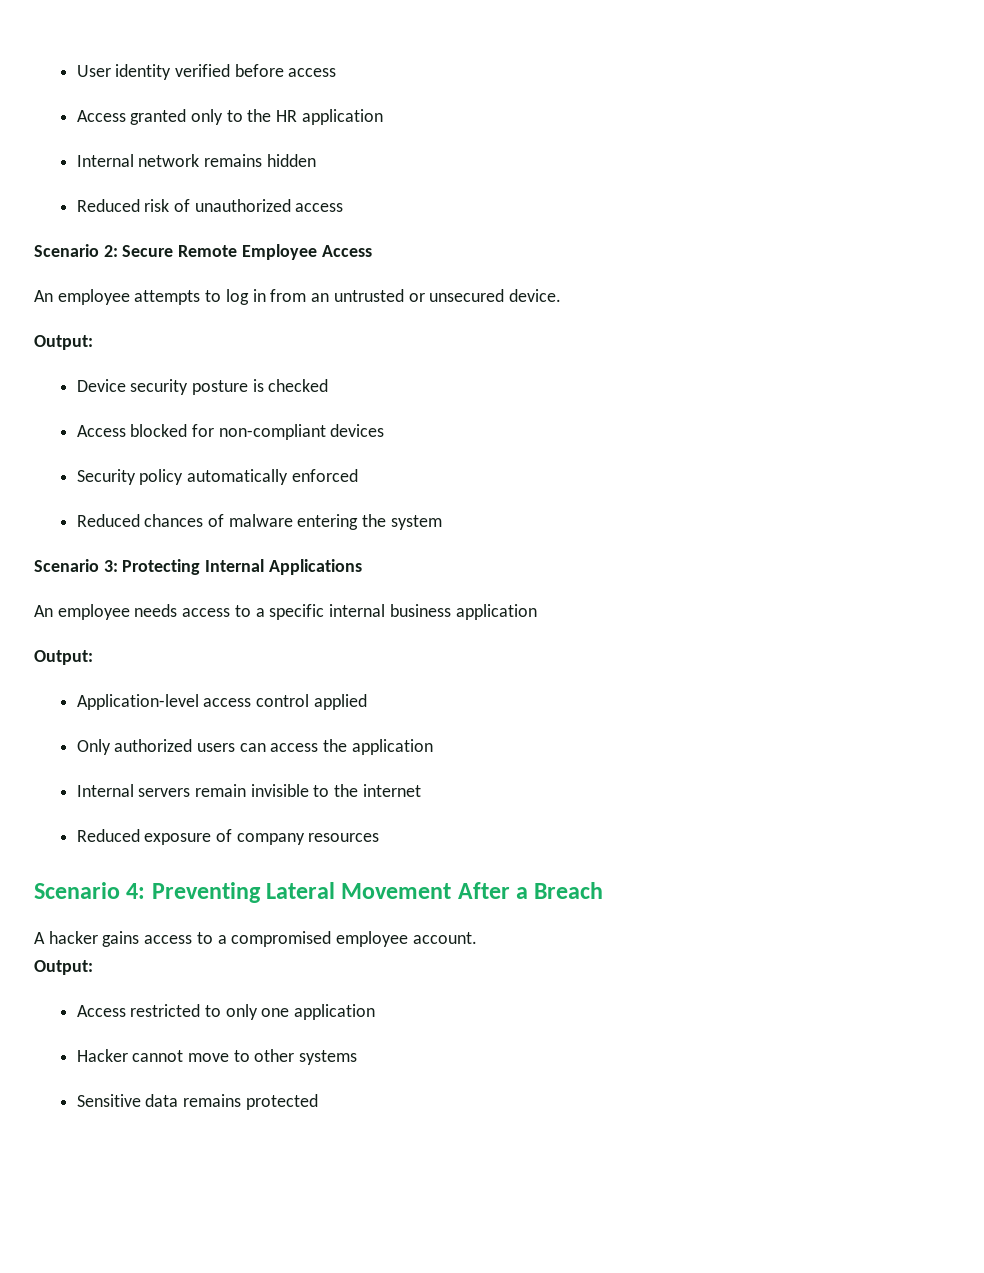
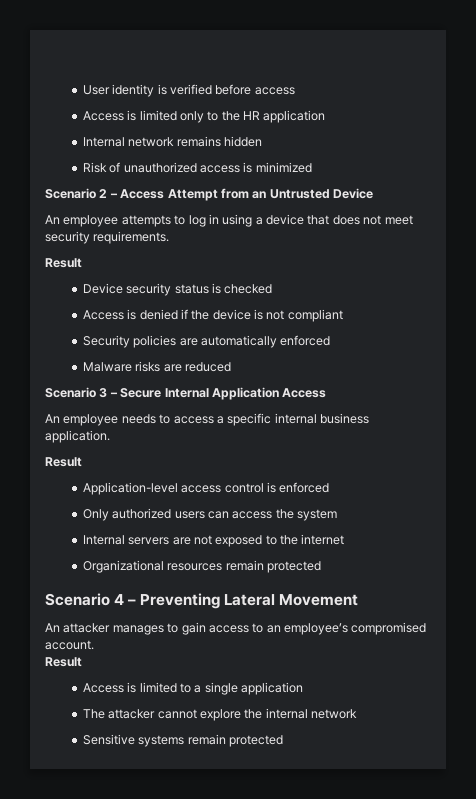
- User identity verified before access
+ User identity is verified before access
- Access granted only to the HR application
+ Access is limited only to the HR application
- Reduced risk of unauthorized access
- Scenario 2: Secure Remote Employee Access
+ Risk of unauthorized access is minimized
+ Scenario 2 – Access Attempt from an Untrusted Device
- An employee attempts to log in from an untrusted or unsecured device.
- Output:
+ An employee attempts to log in using a device that does not meet security requirements.
+ Result
- Device security posture is checked
+ Device security status is checked
- Access blocked for non-compliant devices
+ Access is denied if the device is not compliant
- Security policy automatically enforced
+ Security policies are automatically enforced
- Reduced chances of malware entering the system
- Scenario 3: Protecting Internal Applications
+ Malware risks are reduced
+ Scenario 3 – Secure Internal Application Access
- An employee needs access to a specific internal business application
- Output:
+ An employee needs to access a specific internal business application.
+ Result
- Application-level access control applied
+ Application-level access control is enforced
- Only authorized users can access the application
+ Only authorized users can access the system
- Internal servers remain invisible to the internet
+ Internal servers are not exposed to the internet
- Reduced exposure of company resources
- Scenario 4: Preventing Lateral Movement After a Breach
- A hacker gains access to a compromised employee account.
- Output:
- Access restricted to only one application
- Hacker cannot move to other systems
+ Organizational resources remain protected
+ Scenario 4 – Preventing Lateral Movement
+ An attacker manages to gain access to an employee’s compromised account.
+ Result
+ Access is limited to a single application
+ The attacker cannot explore the internal network
- Sensitive data remains protected
+ Sensitive systems remain protected

